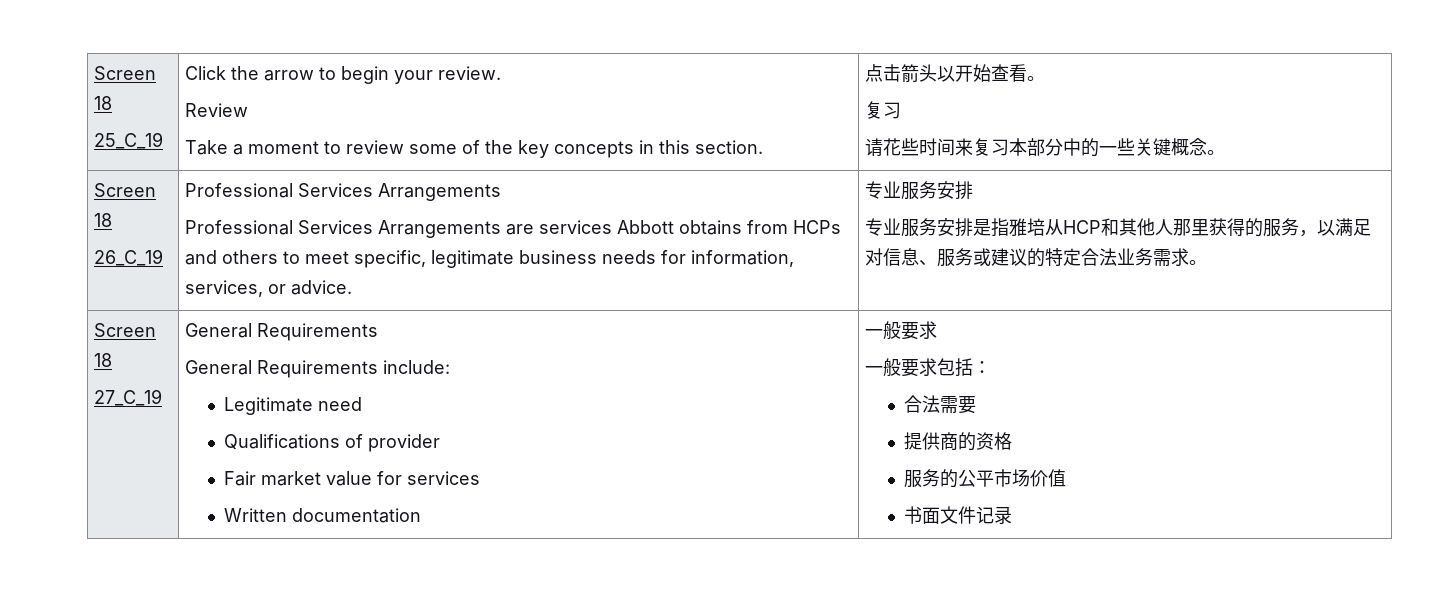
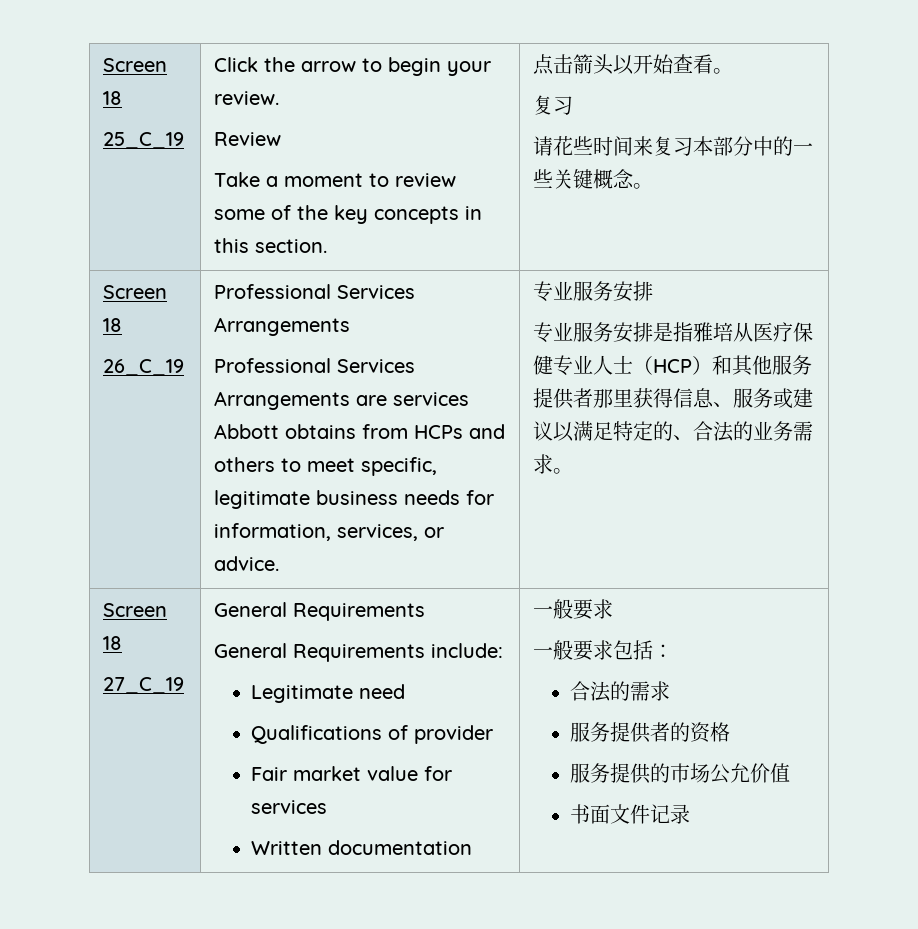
- 专业服务安排是指雅培从HCP和其他人那里获得的服务，以满足对信息、服务或建议的特定合法业务需求。
+ 专业服务安排是指雅培从医疗保健专业人士（HCP）和其他服务提供者那里获得信息、服务或建议以满足特定的、合法的业务需求。
- 合法需要
- 提供商的资格
+ 合法的需求
+ 服务提供者的资格
- 服务的公平市场价值
+ 服务提供的市场公允价值

